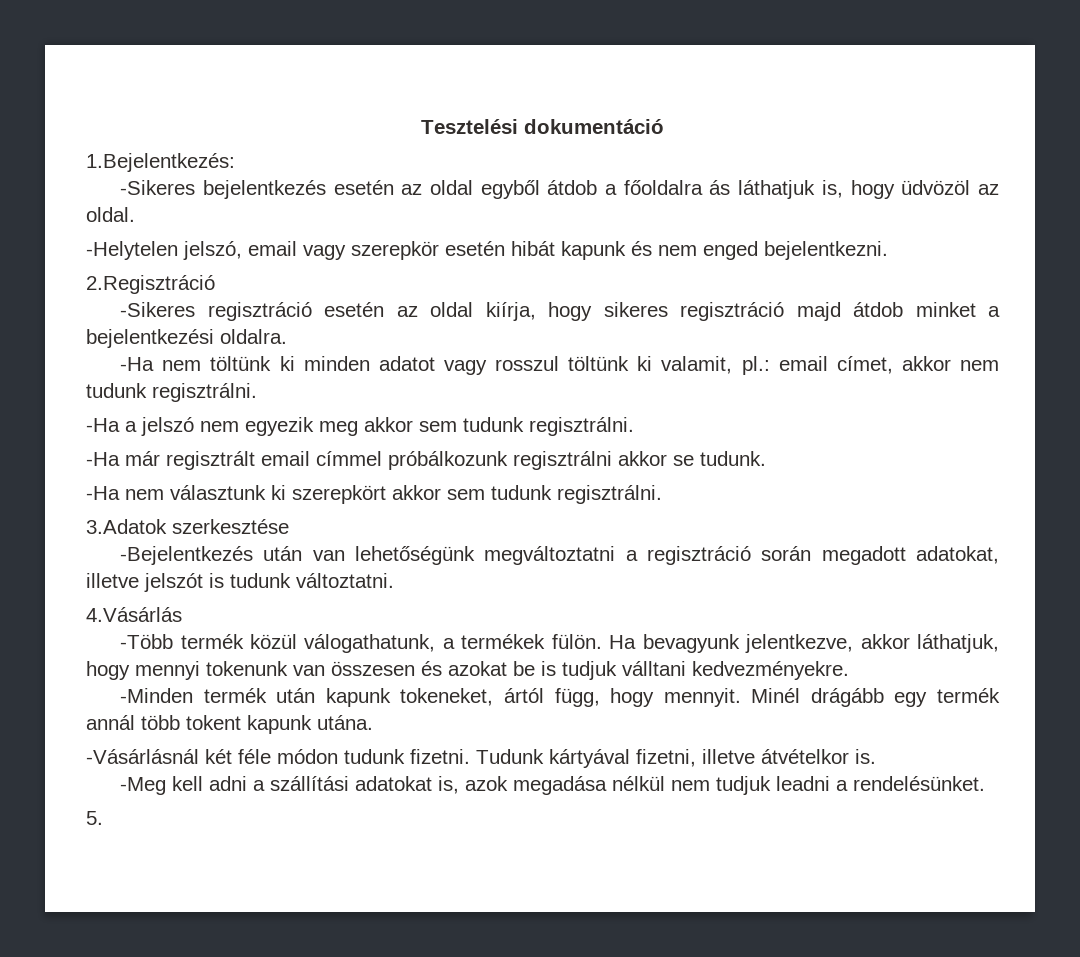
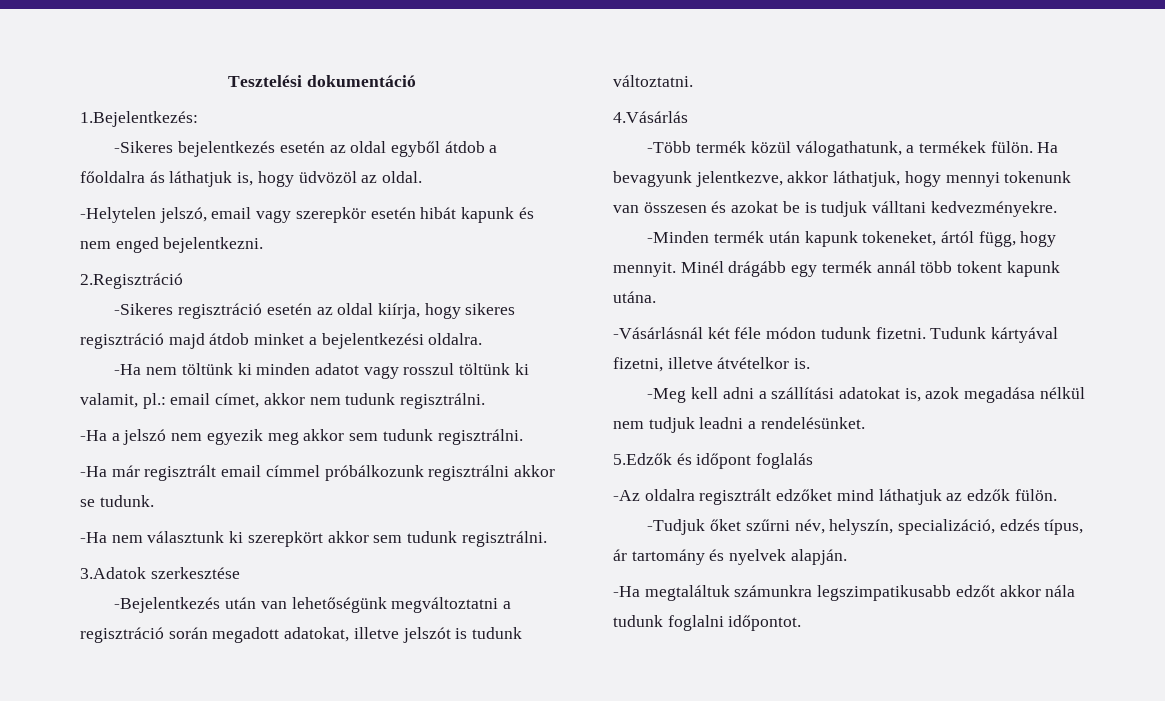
- 5.
+ 5.Edzők és időpont foglalás
+ -Az oldalra regisztrált edzőket mind láthatjuk az edzők fülön.
+ -Tudjuk őket szűrni név, helyszín, specializáció, edzés típus, ár tartomány és nyelvek alapján.
+ -Ha megtaláltuk számunkra legszimpatikusabb edzőt akkor nála tudunk foglalni időpontot.

